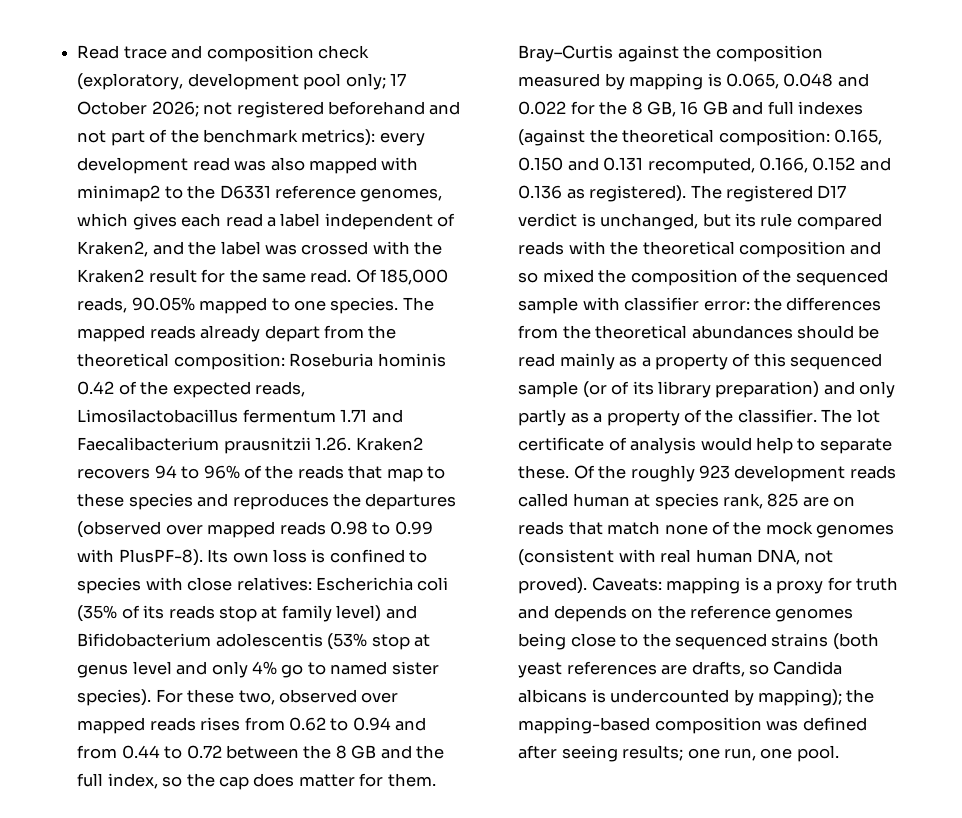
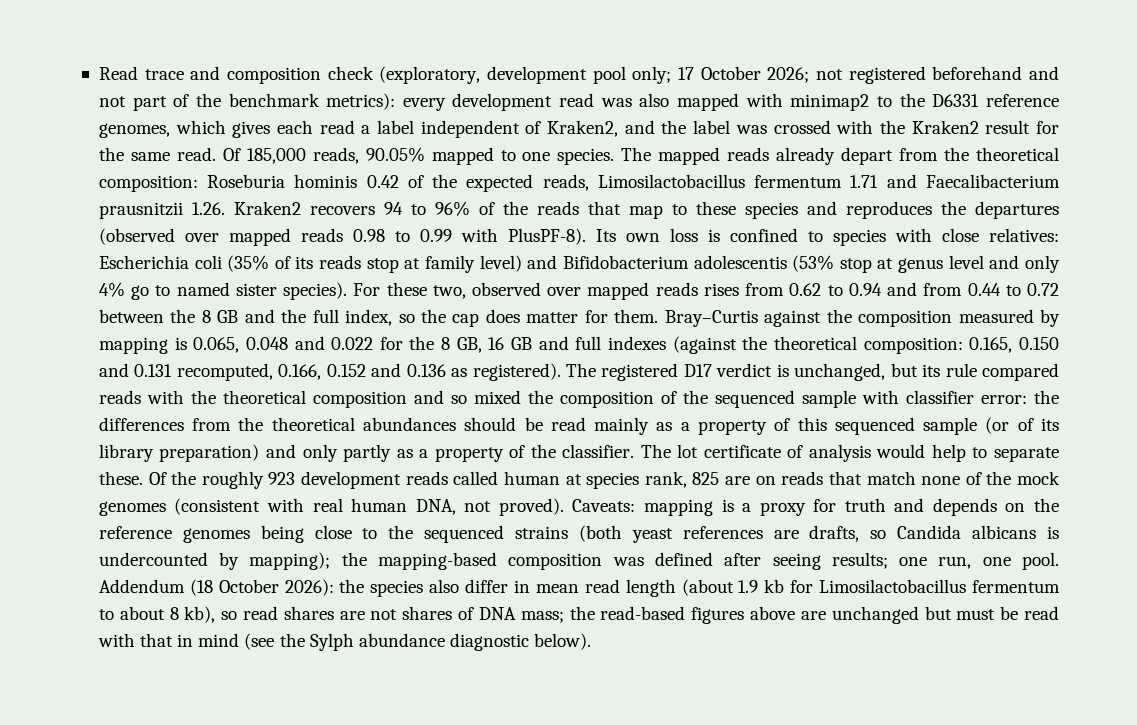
+ Addendum (18 October 2026): the species also differ in mean read length (about 1.9 kb for Limosilactobacillus fermentum to about 8 kb), so read shares are not shares of DNA mass; the read-based figures above are unchanged but must be read with that in mind (see the Sylph abundance diagnostic below).

